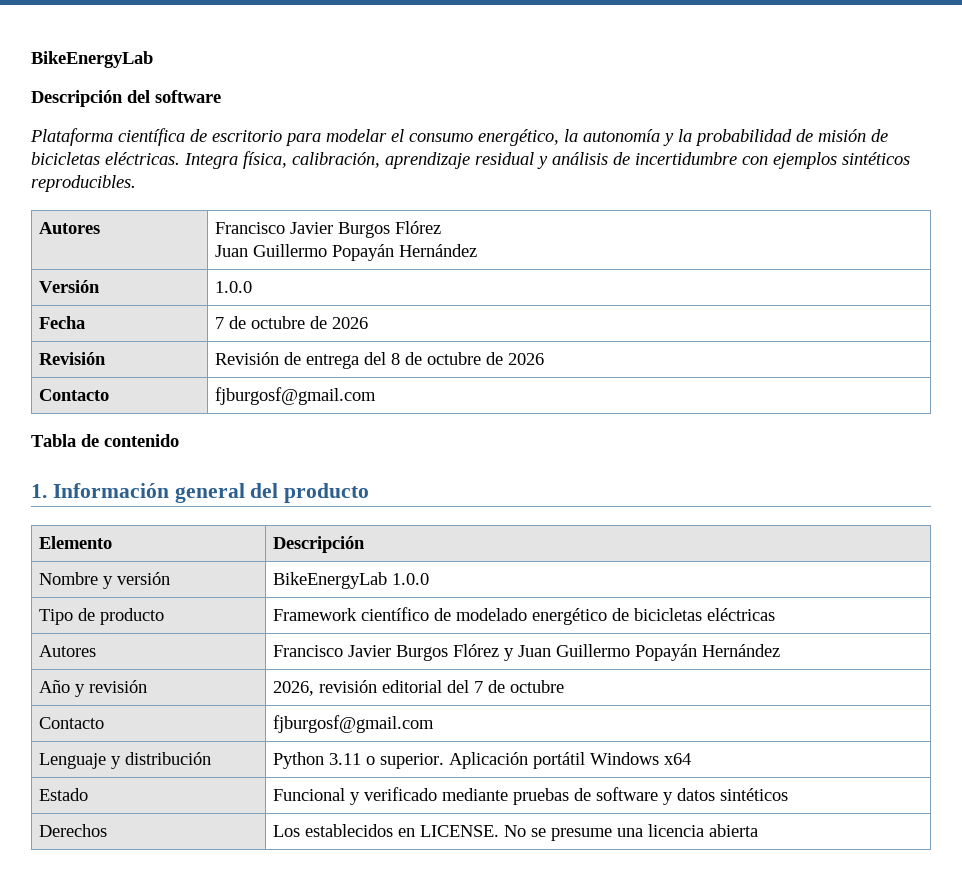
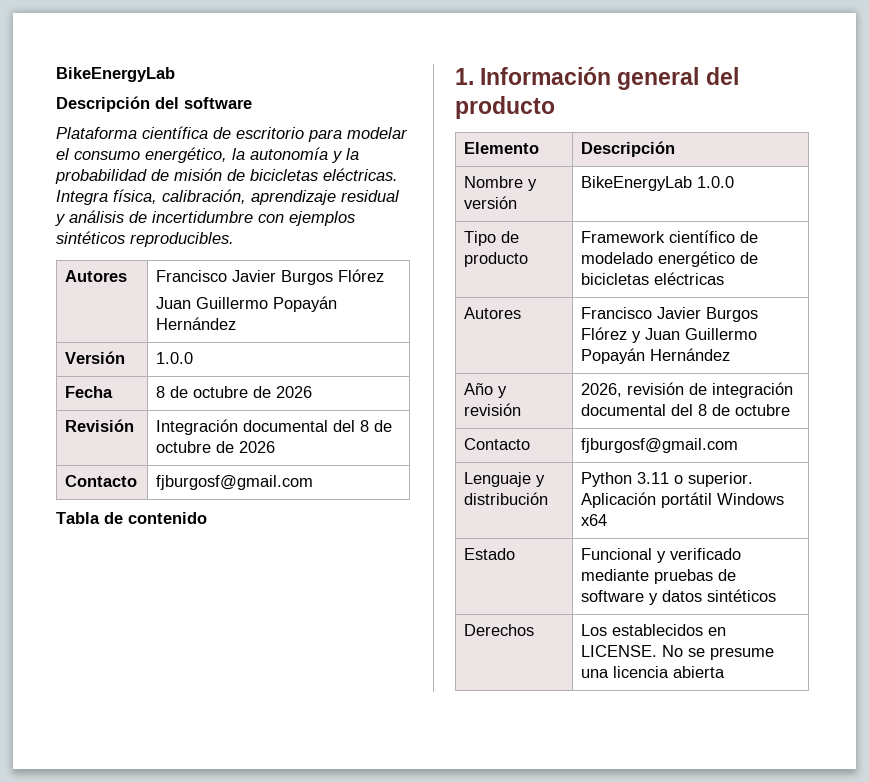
- Fecha | 7 de octubre de 2026
+ Fecha | 8 de octubre de 2026
- Revisión | Revisión de entrega del 8 de octubre de 2026
+ Revisión | Integración documental del 8 de octubre de 2026
- Año y revisión | 2026, revisión editorial del 7 de octubre
+ Año y revisión | 2026, revisión de integración documental del 8 de octubre

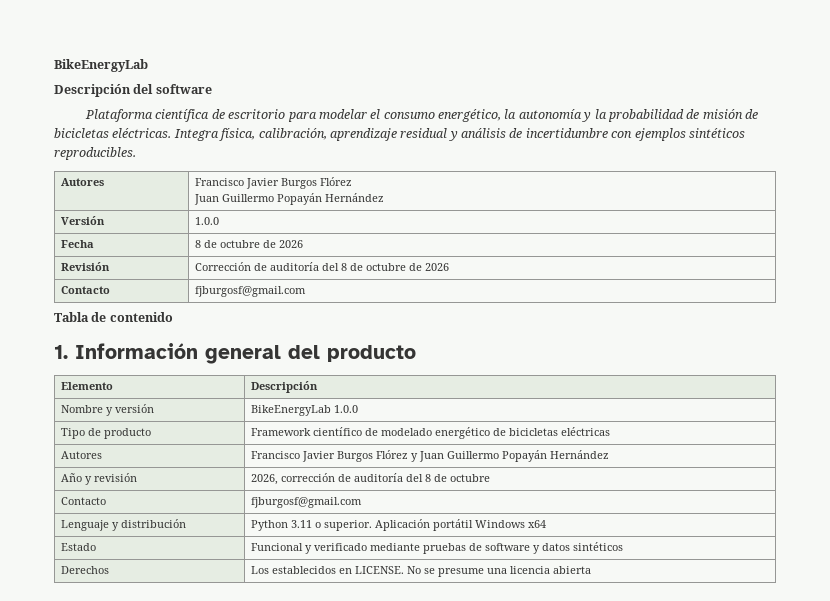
- Revisión | Integración documental del 8 de octubre de 2026
+ Revisión | Corrección de auditoría del 8 de octubre de 2026
- Año y revisión | 2026, revisión de integración documental del 8 de octubre
+ Año y revisión | 2026, corrección de auditoría del 8 de octubre

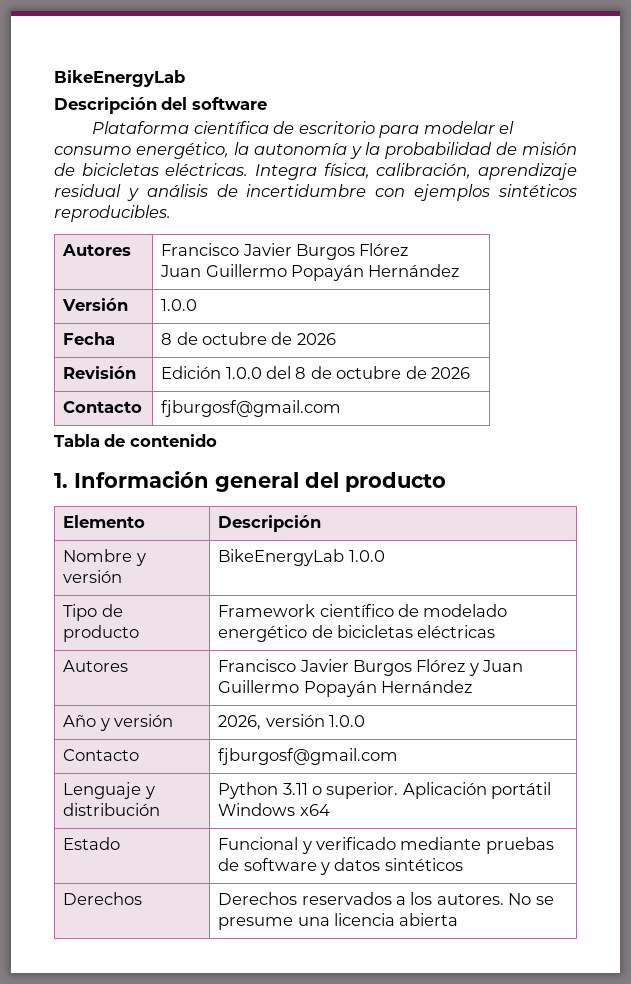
- Revisión | Corrección de auditoría del 8 de octubre de 2026
+ Revisión | Edición 1.0.0 del 8 de octubre de 2026
- Año y revisión | 2026, corrección de auditoría del 8 de octubre
+ Año y versión | 2026, versión 1.0.0
- Derechos | Los establecidos en LICENSE. No se presume una licencia abierta
+ Derechos | Derechos reservados a los autores. No se presume una licencia abierta

